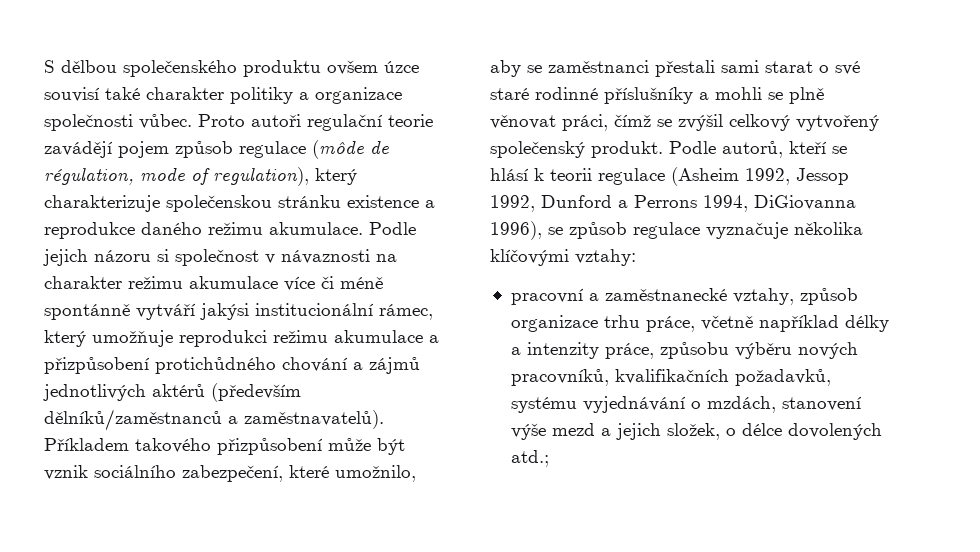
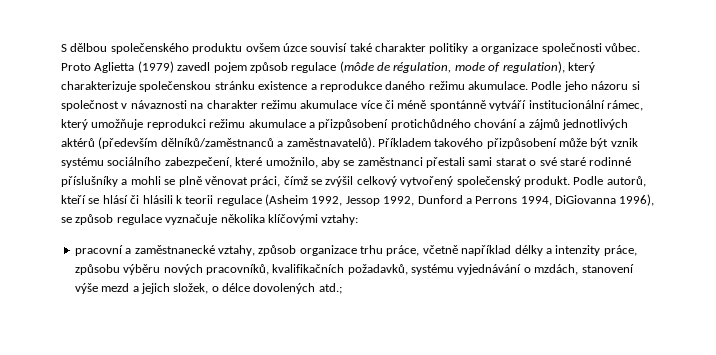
- Proto autoři regulační teorie zavádějí pojem způsob regulace (môde de régulation, mode of regulation), který charakterizuje společenskou stránku existence a reprodukce daného režimu akumulace.
+ Proto Aglietta (1979) zavedl pojem způsob regulace (môde de régulation, mode of regulation), který charakterizuje společenskou stránku existence a reprodukce daného režimu akumulace.
- Podle jejich názoru si společnost v návaznosti na charakter režimu akumulace více či méně spontánně vytváří jakýsi institucionální rámec, který umožňuje reprodukci režimu akumulace a přizpůsobení protichůdného chování a zájmů jednotlivých aktérů (především dělníků/zaměstnanců a zaměstnavatelů).
+ Podle jeho názoru si společnost v návaznosti na charakter režimu akumulace více či méně spontánně vytváří institucionální rámec, který umožňuje reprodukci režimu akumulace a přizpůsobení protichůdného chování a zájmů jednotlivých aktérů (především dělníků/zaměstnanců a zaměstnavatelů).
- Příkladem takového přizpůsobení může být vznik sociálního zabezpečení, které umožnilo, aby se zaměstnanci přestali sami starat o své staré rodinné příslušníky a mohli se plně věnovat práci, čímž se zvýšil celkový vytvořený společenský produkt.
+ Příkladem takového přizpůsobení může být vznik systému sociálního zabezpečení, které umožnilo, aby se zaměstnanci přestali sami starat o své staré rodinné příslušníky a mohli se plně věnovat práci, čímž se zvýšil celkový vytvořený společenský produkt.
- Podle autorů, kteří se hlásí k teorii regulace (Asheim 1992, Jessop 1992, Dunford a Perrons 1994, DiGiovanna 1996), se způsob regulace vyznačuje několika klíčovými vztahy:
+ Podle autorů, kteří se hlásí či hlásili k teorii regulace (Asheim 1992, Jessop 1992, Dunford a Perrons 1994, DiGiovanna 1996), se způsob regulace vyznačuje několika klíčovými vztahy:

